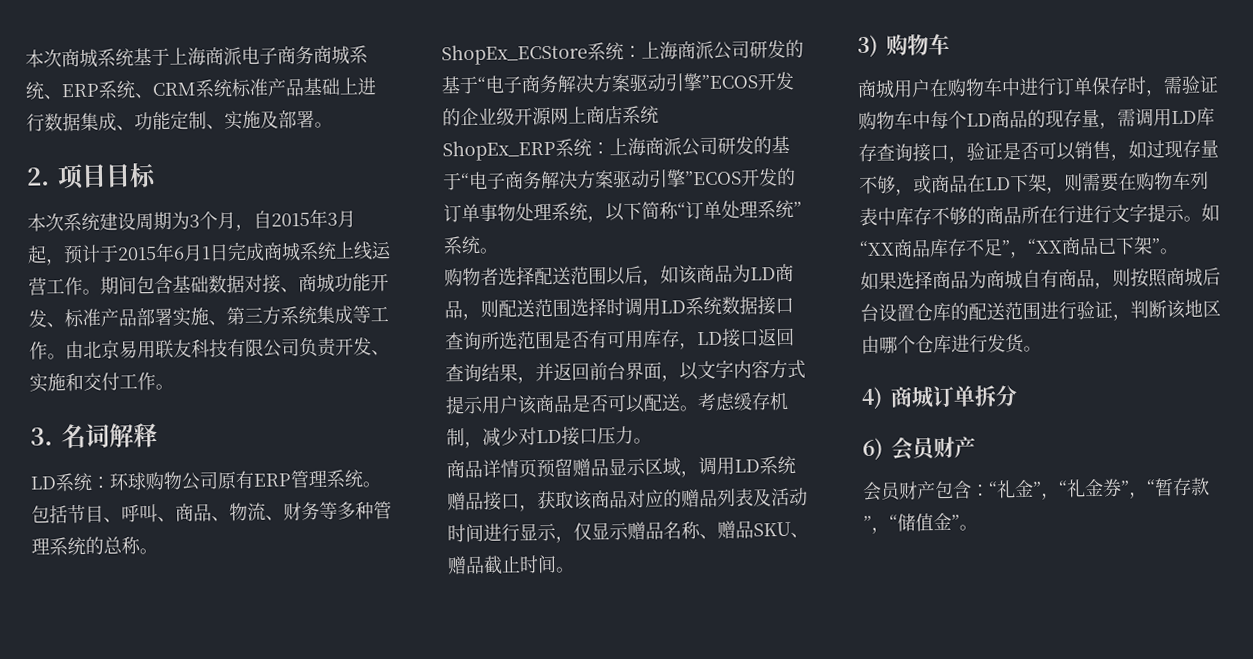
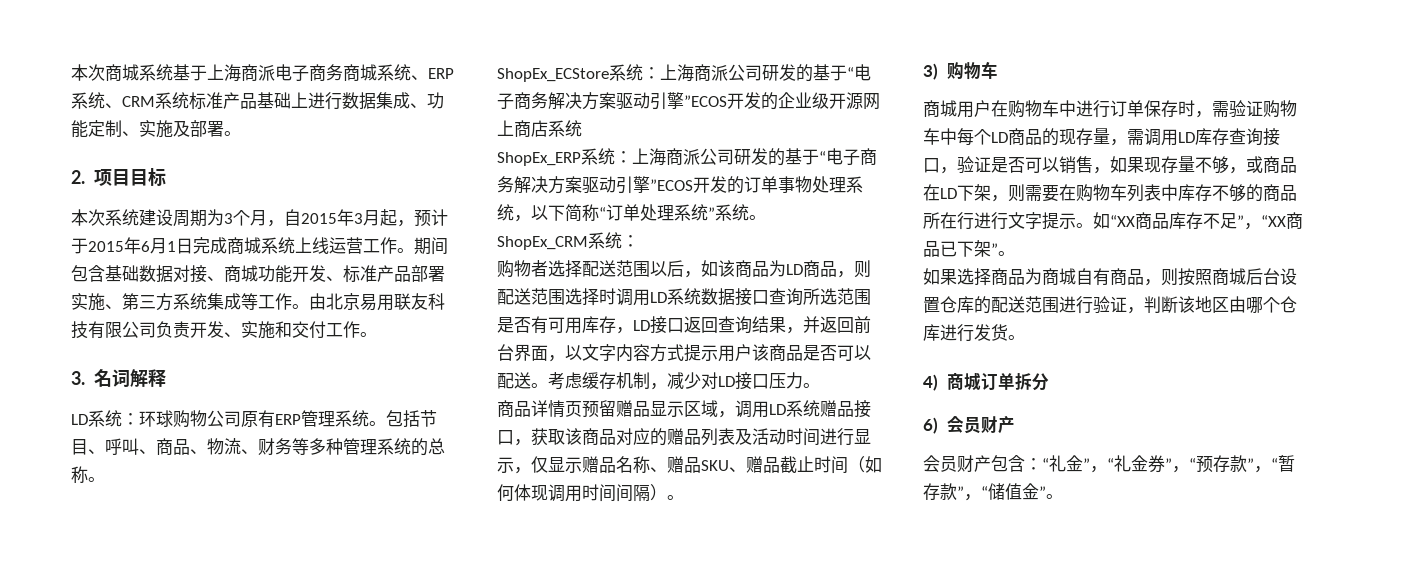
+ ShopEx_CRM系统：
- 商品详情页预留赠品显示区域，调用LD系统赠品接口，获取该商品对应的赠品列表及活动时间进行显示，仅显示赠品名称、赠品SKU、赠品截止时间。
+ 商品详情页预留赠品显示区域，调用LD系统赠品接口，获取该商品对应的赠品列表及活动时间进行显示，仅显示赠品名称、赠品SKU、赠品截止时间（如何体现调用时间间隔）。
- 商城用户在购物车中进行订单保存时，需验证购物车中每个LD商品的现存量，需调用LD库存查询接口，验证是否可以销售，如过现存量不够，或商品在LD下架，则需要在购物车列表中库存不够的商品所在行进行文字提示。
+ 商城用户在购物车中进行订单保存时，需验证购物车中每个LD商品的现存量，需调用LD库存查询接口，验证是否可以销售，如果现存量不够，或商品在LD下架，则需要在购物车列表中库存不够的商品所在行进行文字提示。
- 会员财产包含：“礼金”，“礼金券”，“暂存款”，“储值金”。
+ 会员财产包含：“礼金”，“礼金券”，“预存款”，“暂存款”，“储值金”。

